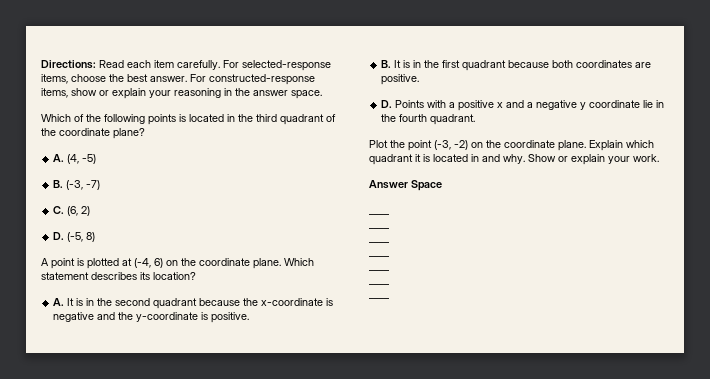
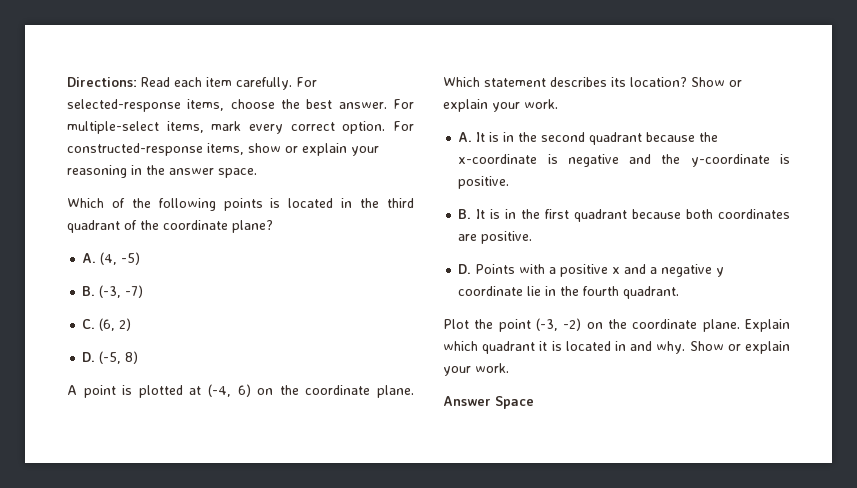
- For constructed-response items, show or explain your reasoning in the answer space.
+ For multiple-select items, mark every correct option. For constructed-response items, show or explain your reasoning in the answer space.
- Which statement describes its location?
+ Which statement describes its location? Show or explain your work.
  Answer Space
- ____
- ____
- ____
- ____
- ____
- ____
- ____

